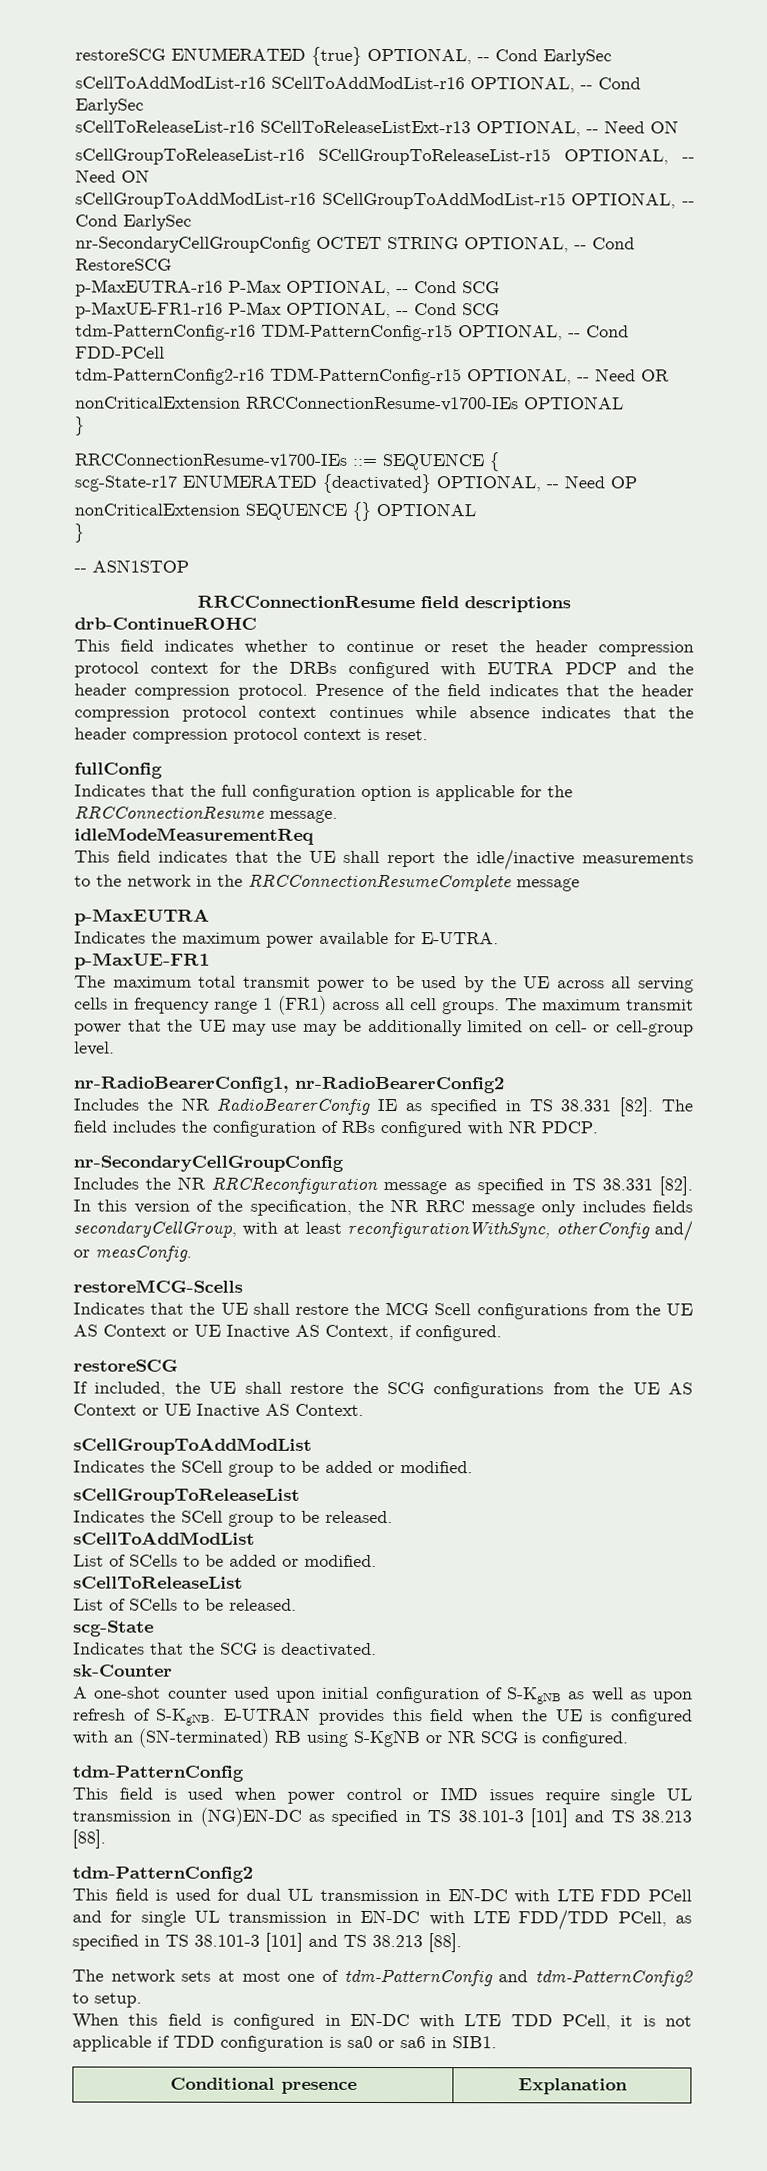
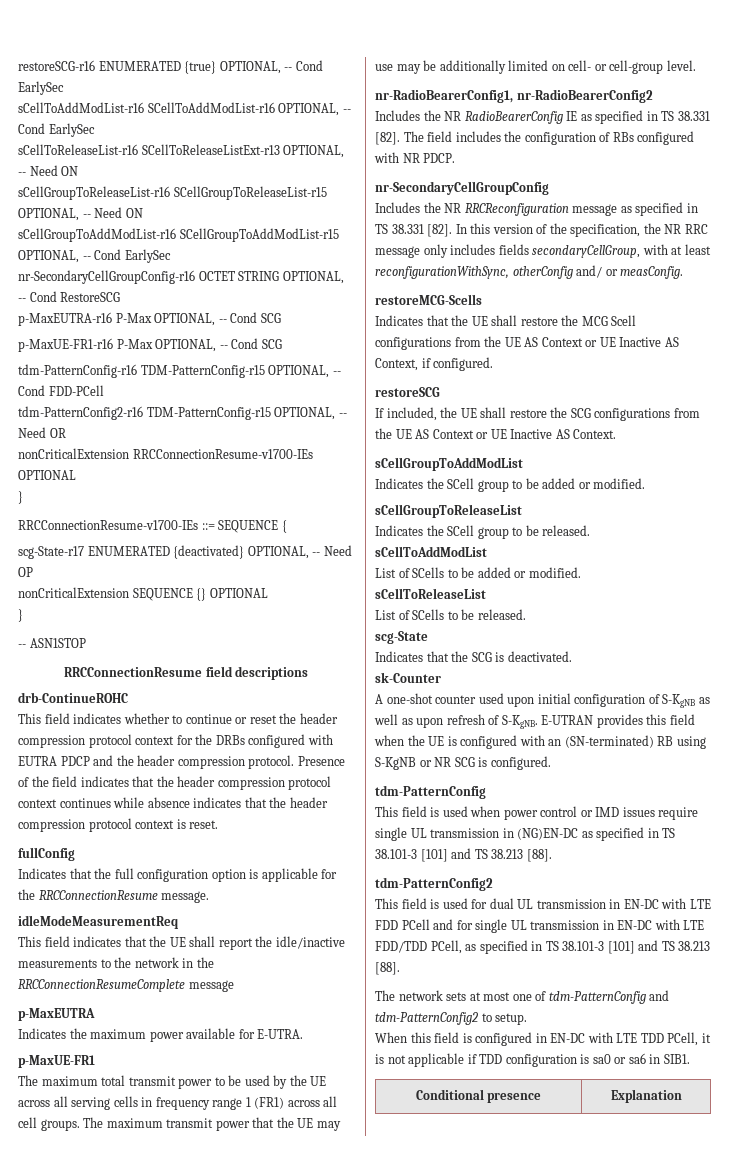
- restoreSCG ENUMERATED {true} OPTIONAL, -- Cond EarlySec
+ restoreSCG-r16 ENUMERATED {true} OPTIONAL, -- Cond EarlySec
- nr-SecondaryCellGroupConfig OCTET STRING OPTIONAL, -- Cond RestoreSCG
+ nr-SecondaryCellGroupConfig-r16 OCTET STRING OPTIONAL, -- Cond RestoreSCG

